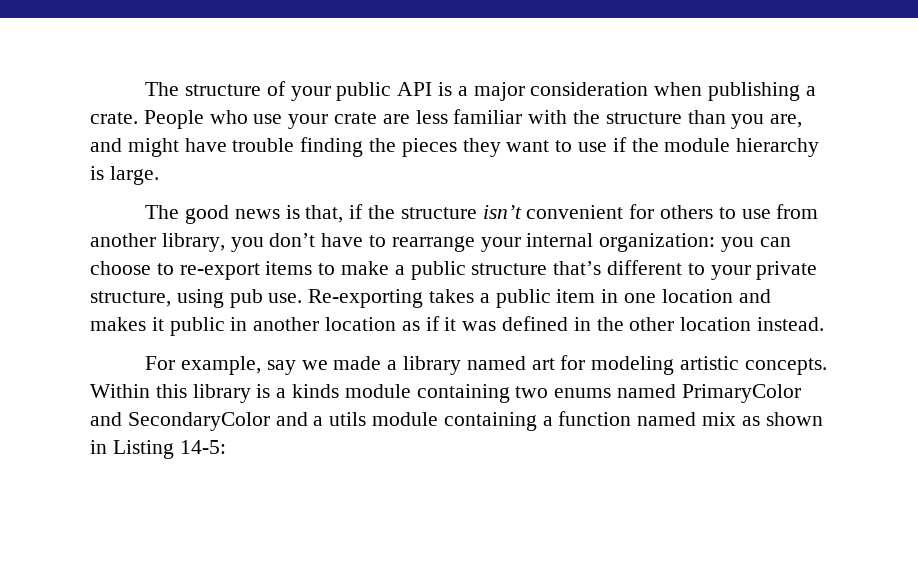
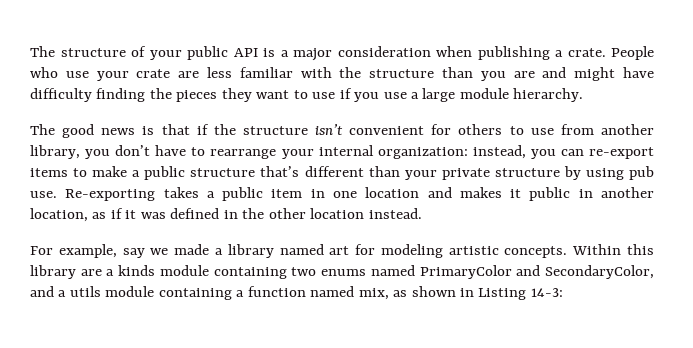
- People who use your crate are less familiar with the structure than you are, and might have trouble finding the pieces they want to use if the module hierarchy is large.
+ People who use your crate are less familiar with the structure than you are and might have difficulty finding the pieces they want to use if you use a large module hierarchy.
- The good news is that, if the structure isn’t convenient for others to use from another library, you don’t have to rearrange your internal organization: you can choose to re-export items to make a public structure that’s different to your private structure, using pub use.
+ The good news is that if the structure isn’t convenient for others to use from another library, you don’t have to rearrange your internal organization: instead, you can re-export items to make a public structure that’s different than your private structure by using pub use.
- Re-exporting takes a public item in one location and makes it public in another location as if it was defined in the other location instead.
+ Re-exporting takes a public item in one location and makes it public in another location, as if it was defined in the other location instead.
- Within this library is a kinds module containing two enums named PrimaryColor and SecondaryColor and a utils module containing a function named mix as shown in Listing 14-5:
+ Within this library are a kinds module containing two enums named PrimaryColor and SecondaryColor, and a utils module containing a function named mix, as shown in Listing 14-3:

